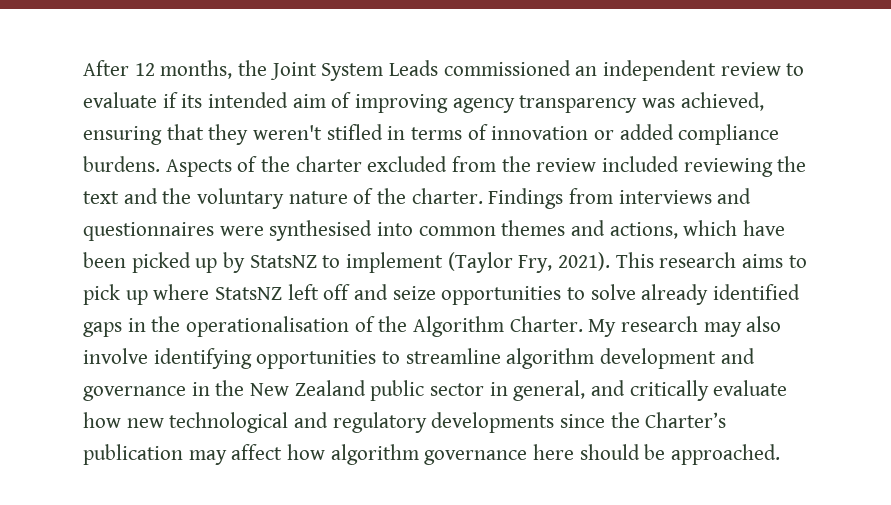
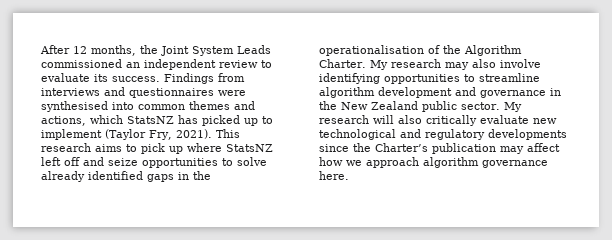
- After 12 months, the Joint System Leads commissioned an independent review to evaluate if its intended aim of improving agency transparency was achieved, ensuring that they weren't stifled in terms of innovation or added compliance burdens. Aspects of the charter excluded from the review included reviewing the text and the voluntary nature of the charter.
+ After 12 months, the Joint System Leads commissioned an independent review to evaluate its success.
- Findings from interviews and questionnaires were synthesised into common themes and actions, which have been picked up by StatsNZ to implement (Taylor Fry, 2021).
+ Findings from interviews and questionnaires were synthesised into common themes and actions, which StatsNZ has picked up to implement (Taylor Fry, 2021).
- My research may also involve identifying opportunities to streamline algorithm development and governance in the New Zealand public sector in general, and critically evaluate how new technological and regulatory developments since the Charter’s publication may affect how algorithm governance here should be approached.
+ My research may also involve identifying opportunities to streamline algorithm development and governance in the New Zealand public sector. My research will also critically evaluate new technological and regulatory developments since the Charter’s publication may affect how we approach algorithm governance here.

